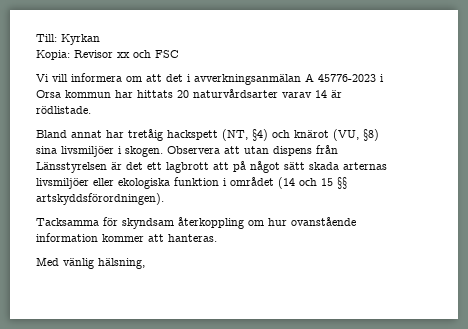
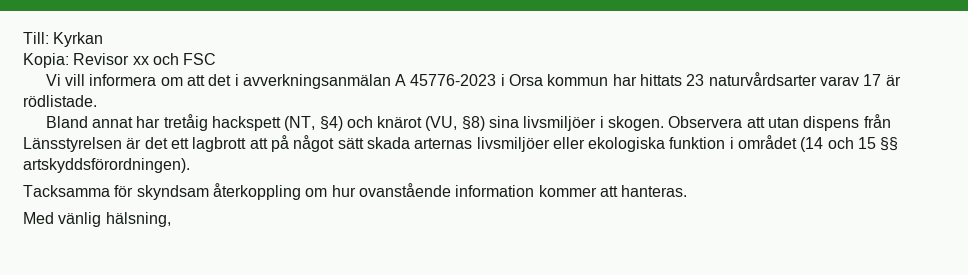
- Vi vill informera om att det i avverkningsanmälan A 45776-2023 i Orsa kommun har hittats 20 naturvårdsarter varav 14 är rödlistade.
+ Vi vill informera om att det i avverkningsanmälan A 45776-2023 i Orsa kommun har hittats 23 naturvårdsarter varav 17 är rödlistade.

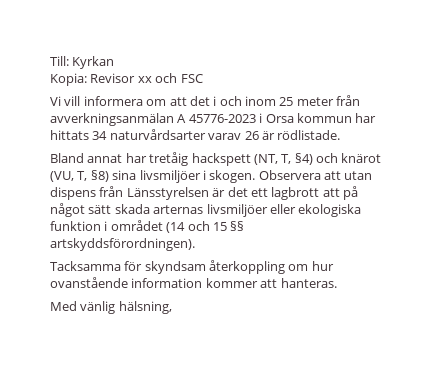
- Vi vill informera om att det i avverkningsanmälan A 45776-2023 i Orsa kommun har hittats 23 naturvårdsarter varav 17 är rödlistade.
+ Vi vill informera om att det i och inom 25 meter från avverkningsanmälan A 45776-2023 i Orsa kommun har hittats 34 naturvårdsarter varav 26 är rödlistade.
- Bland annat har tretåig hackspett (NT, §4) och knärot (VU, §8) sina livsmiljöer i skogen.
+ Bland annat har tretåig hackspett (NT, T, §4) och knärot (VU, T, §8) sina livsmiljöer i skogen.

